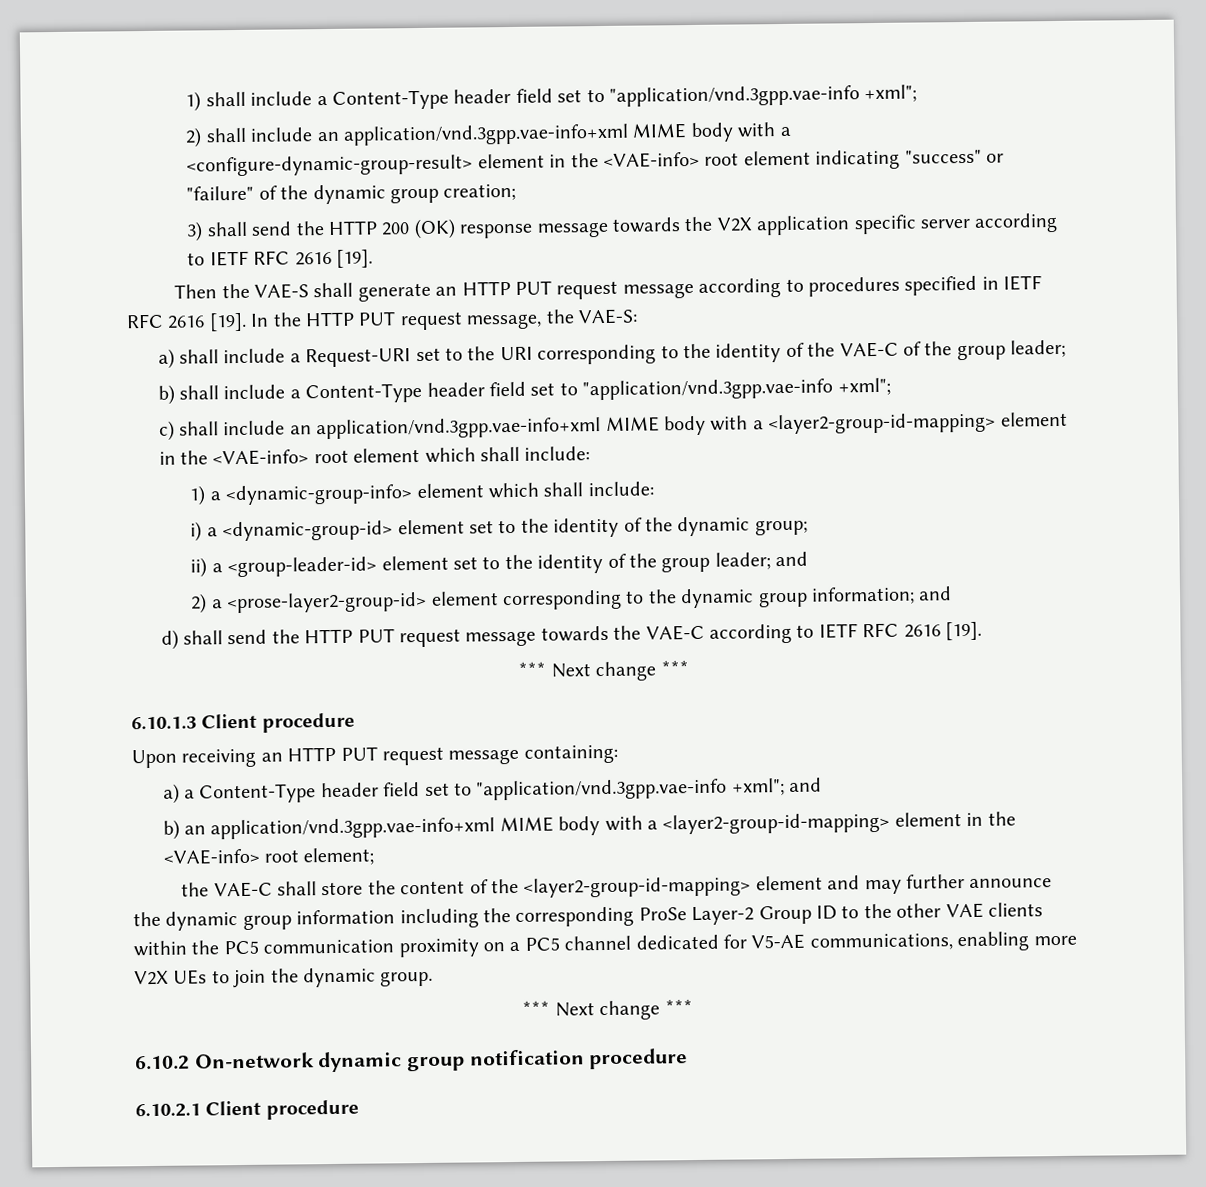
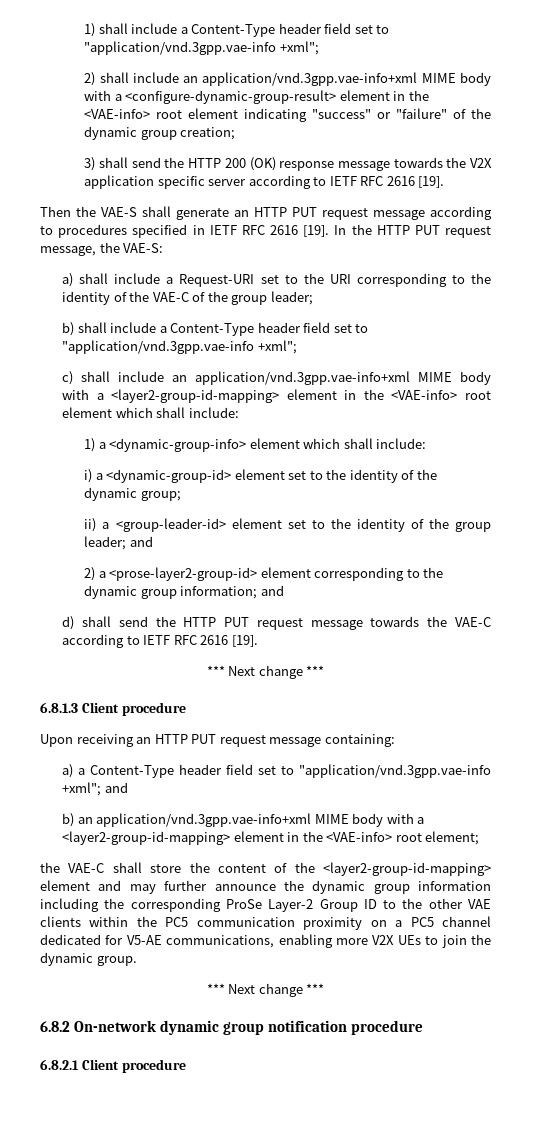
- 6.10.1.3 Client procedure
+ 6.8.1.3 Client procedure
- 6.10.2 On-network dynamic group notification procedure
+ 6.8.2 On-network dynamic group notification procedure
- 6.10.2.1 Client procedure
+ 6.8.2.1 Client procedure

